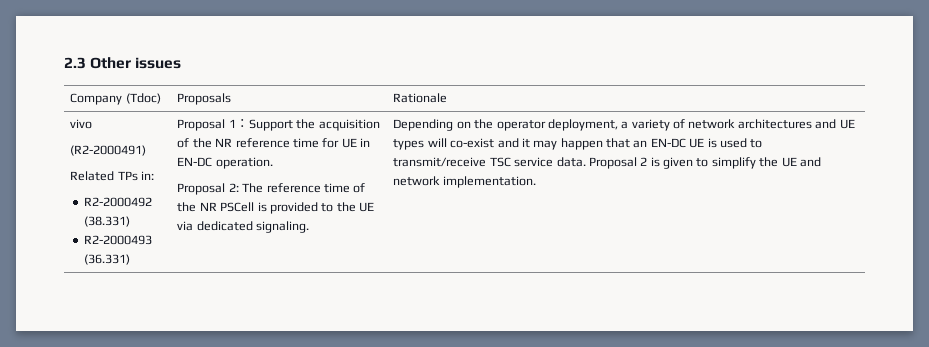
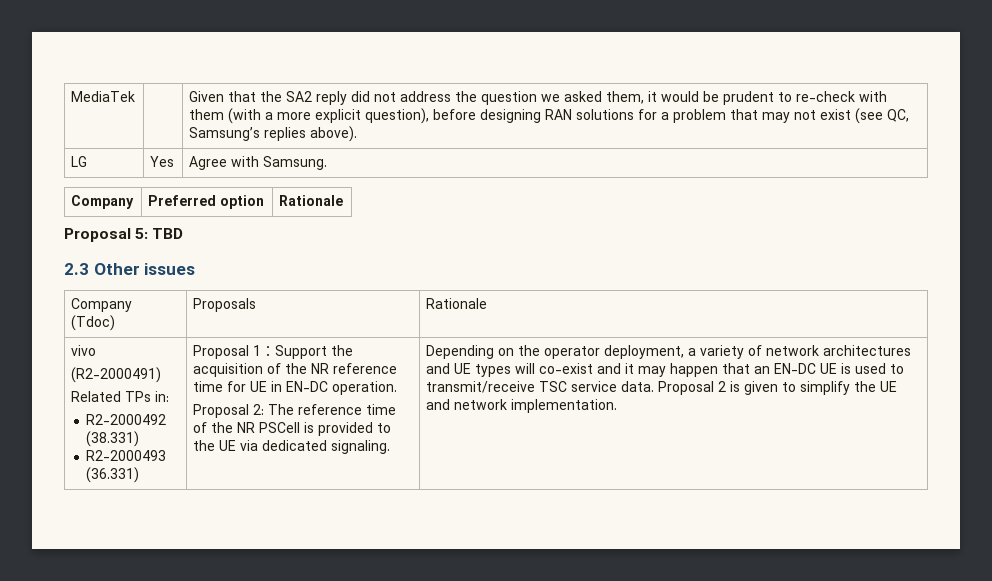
+ MediaTek | | Given that the SA2 reply did not address the question we asked them, it would be prudent to re-check with them (with a more explicit question), before designing RAN solutions for a problem that may not exist (see QC, Samsung’s replies above).
+ LG | Yes | Agree with Samsung.
+ Company | Preferred option | Rationale
+ Proposal 5: TBD

